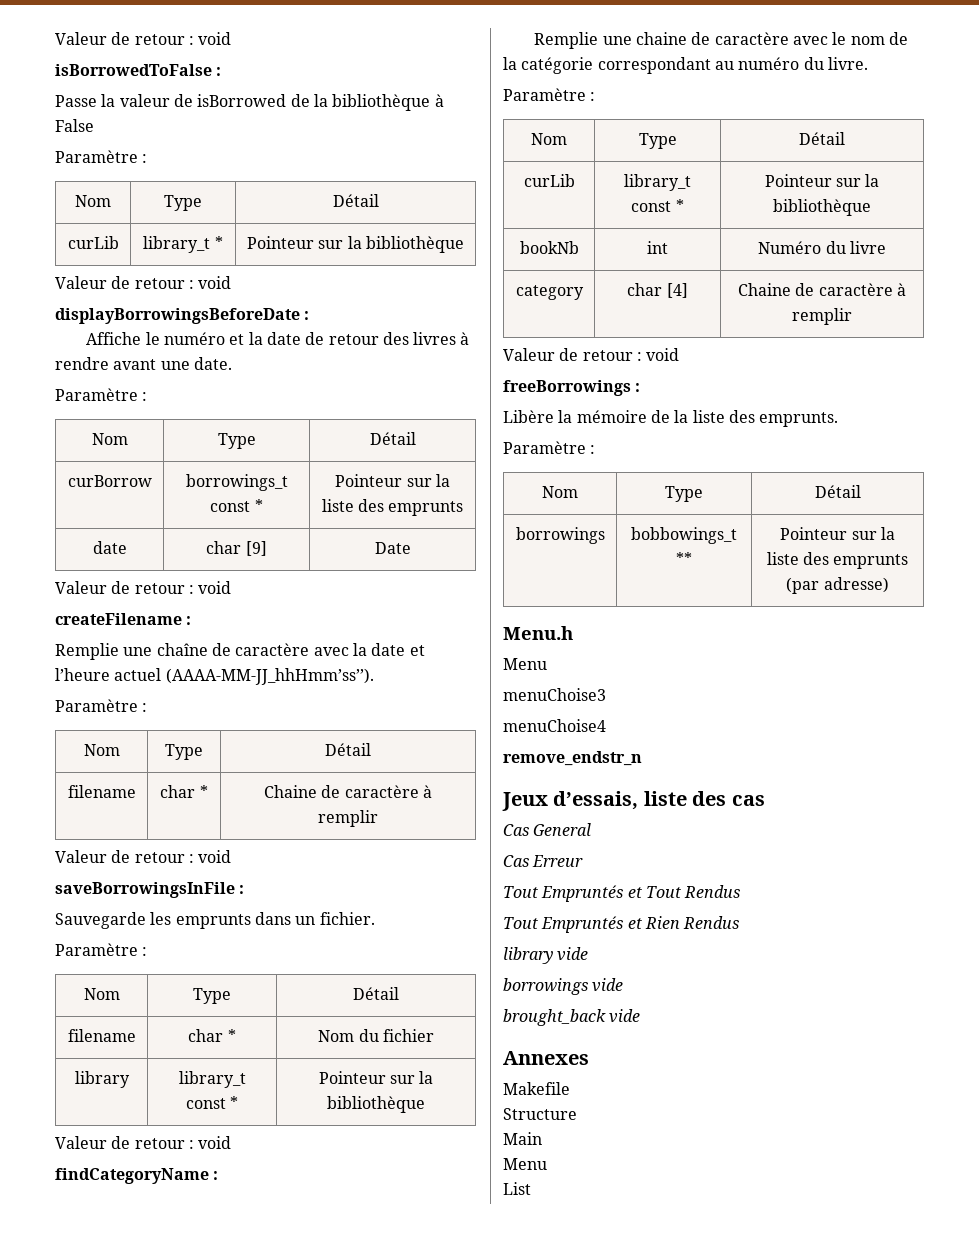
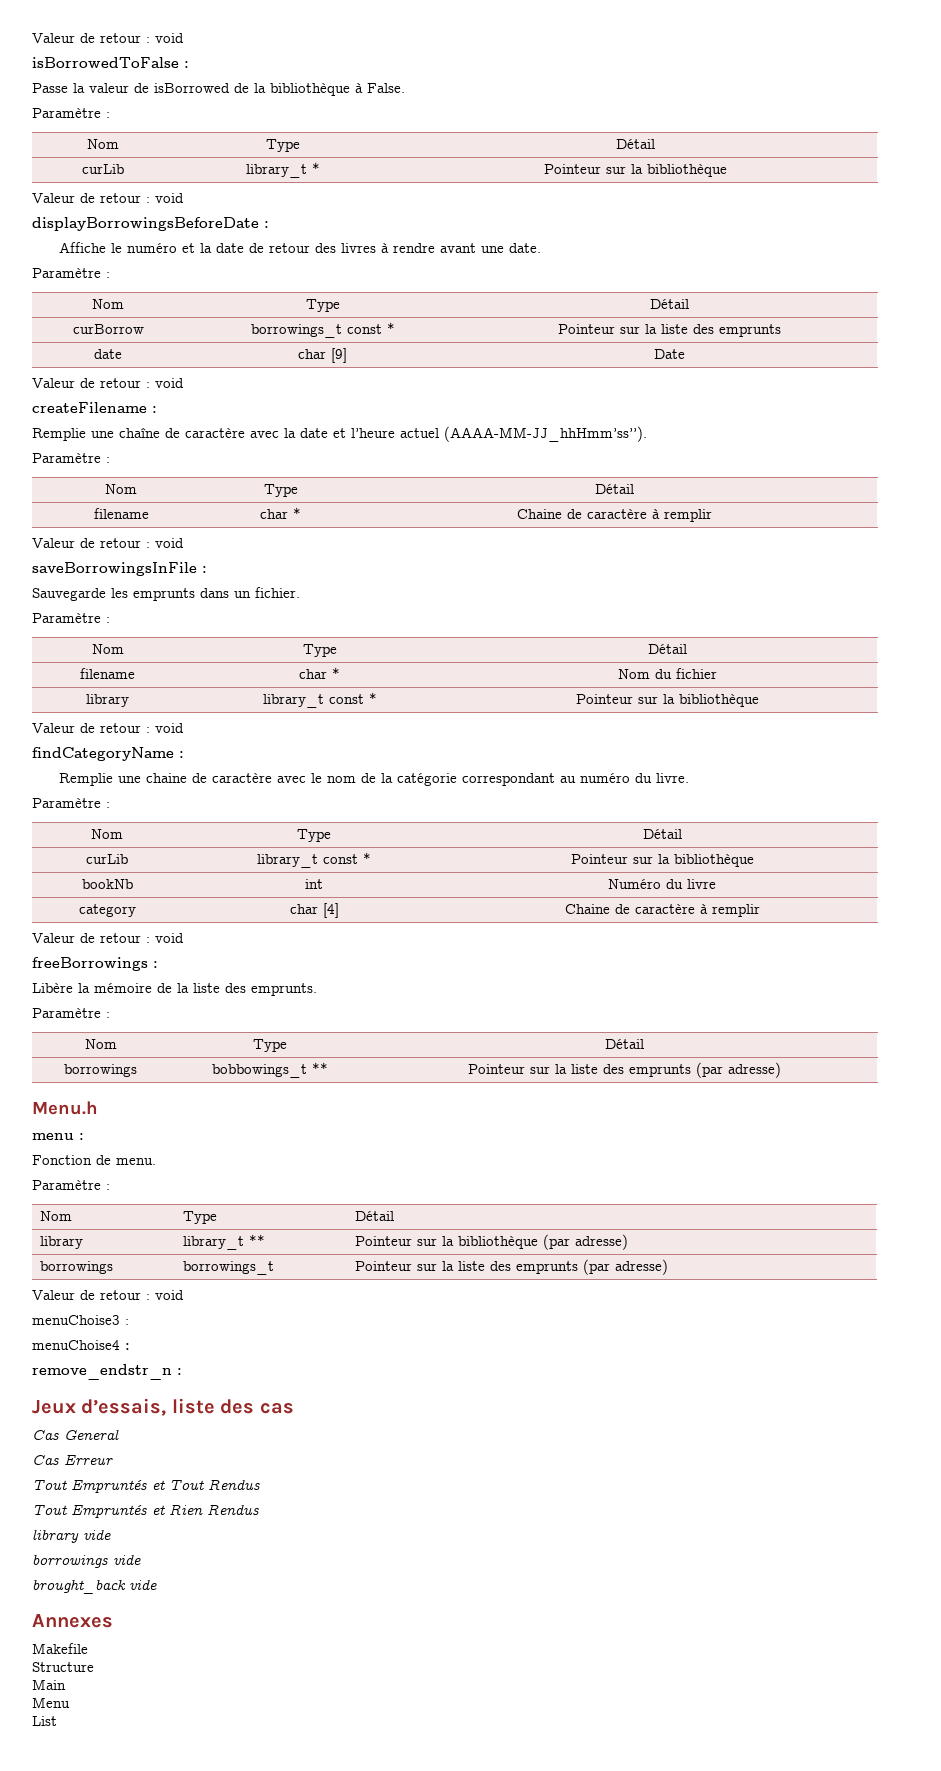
- Passe la valeur de isBorrowed de la bibliothèque à False
+ Passe la valeur de isBorrowed de la bibliothèque à False.
  Menu.h
- Menu
+ menu :
+ Fonction de menu.
+ Paramètre :
+ Nom | Type | Détail
+ library | library_t ** | Pointeur sur la bibliothèque (par adresse)
+ borrowings | borrowings_t | Pointeur sur la liste des emprunts (par adresse)
+ Valeur de retour : void
- menuChoise3
+ menuChoise3 :
- menuChoise4
+ menuChoise4 :
- remove_endstr_n
+ remove_endstr_n :

